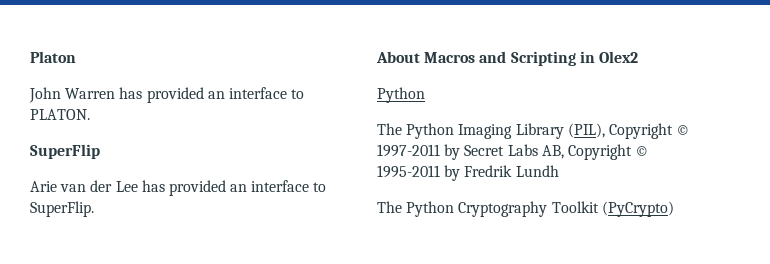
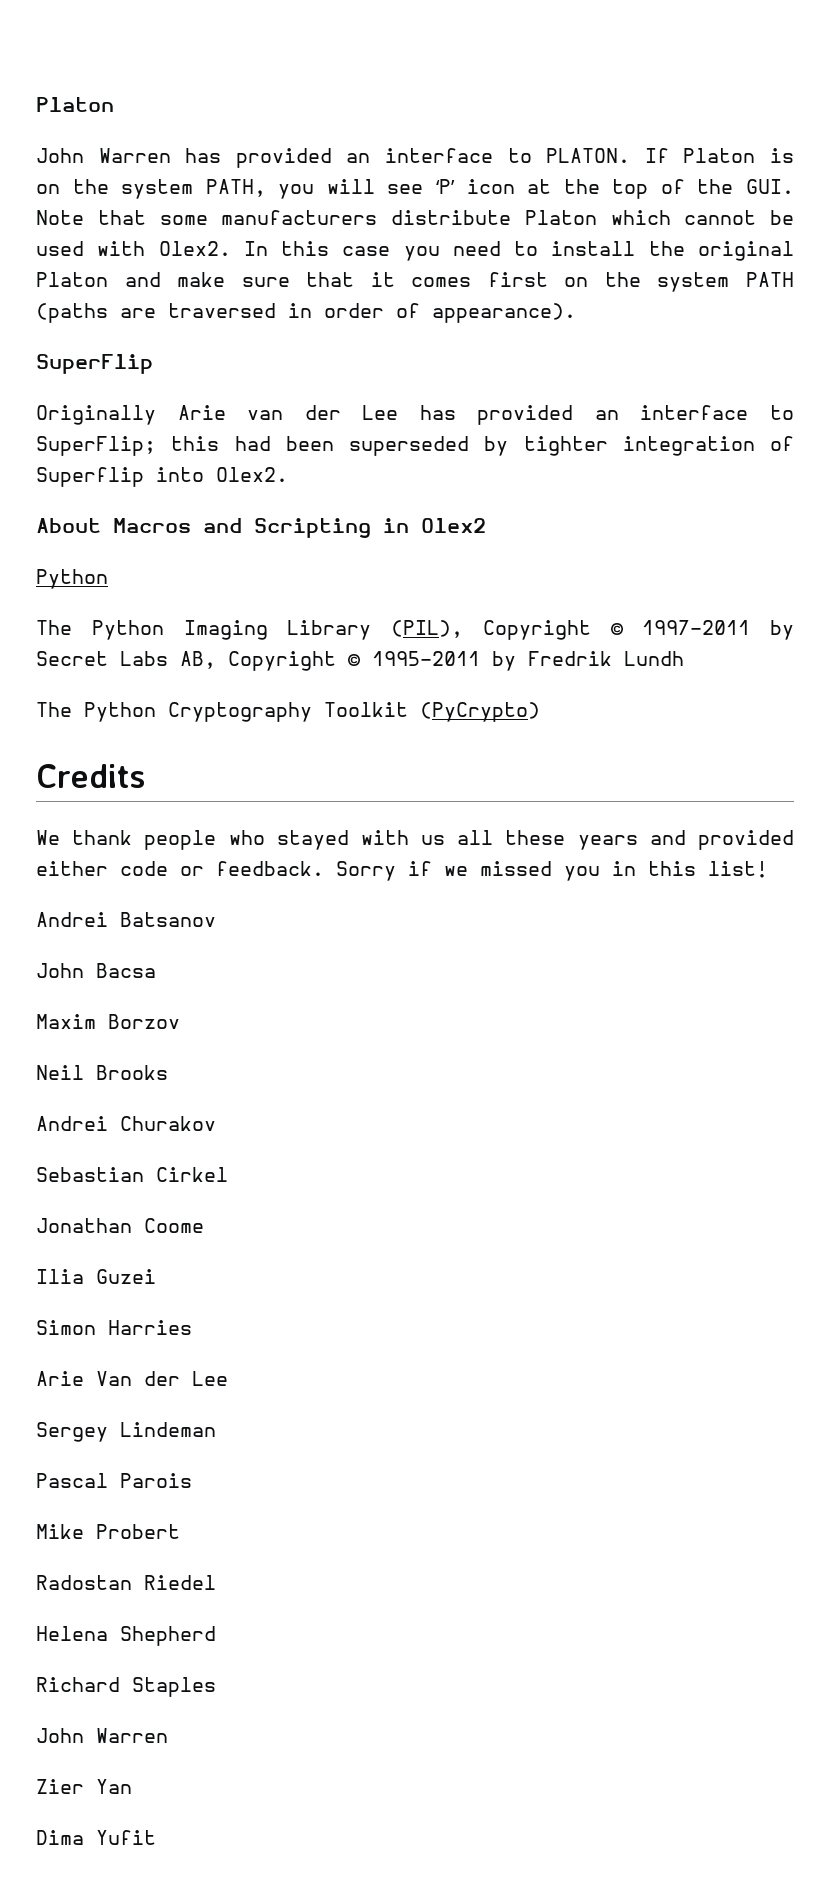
+ If Platon is on the system PATH, you will see ‘P’ icon at the top of the GUI. Note that some manufacturers distribute Platon which cannot be used with Olex2. In this case you need to install the original Platon and make sure that it comes first on the system PATH (paths are traversed in order of appearance).
- Arie van der Lee has provided an interface to SuperFlip.
+ Originally Arie van der Lee has provided an interface to SuperFlip; this had been superseded by tighter integration of Superflip into Olex2.
+ Credits
+ We thank people who stayed with us all these years and provided either code or feedback. Sorry if we missed you in this list!
+ Andrei Batsanov
+ John Bacsa
+ Maxim Borzov
+ Neil Brooks
+ Andrei Churakov
+ Sebastian Cirkel
+ Jonathan Coome
+ Ilia Guzei
+ Simon Harries
+ Arie Van der Lee
+ Sergey Lindeman
+ Pascal Parois
+ Mike Probert
+ Radostan Riedel
+ Helena Shepherd
+ Richard Staples
+ John Warren
+ Zier Yan
+ Dima Yufit

